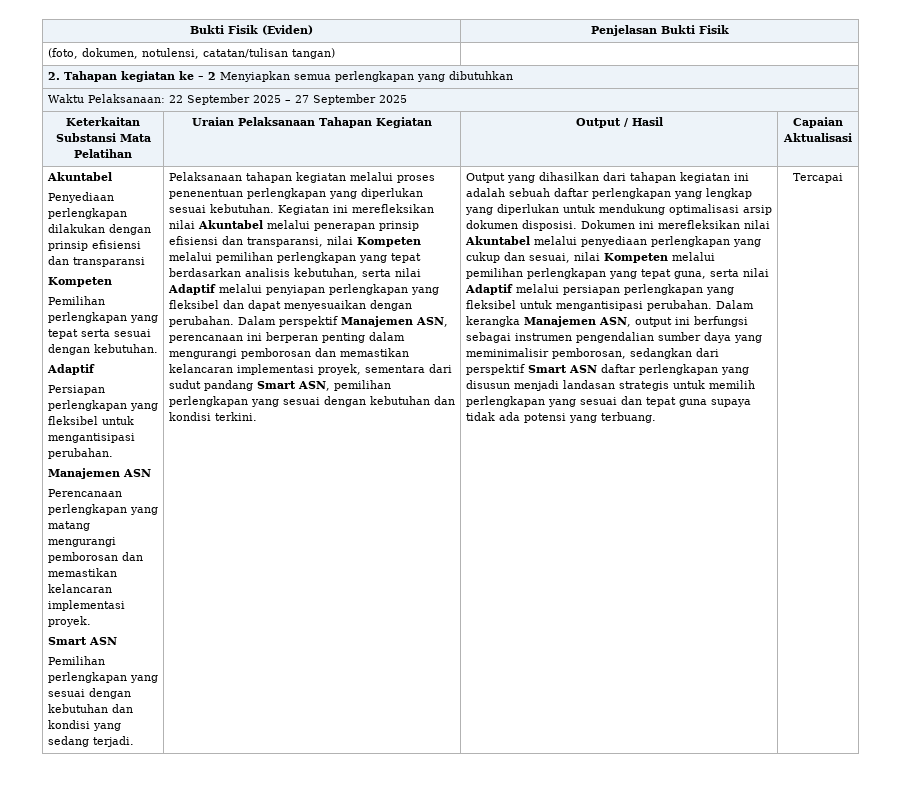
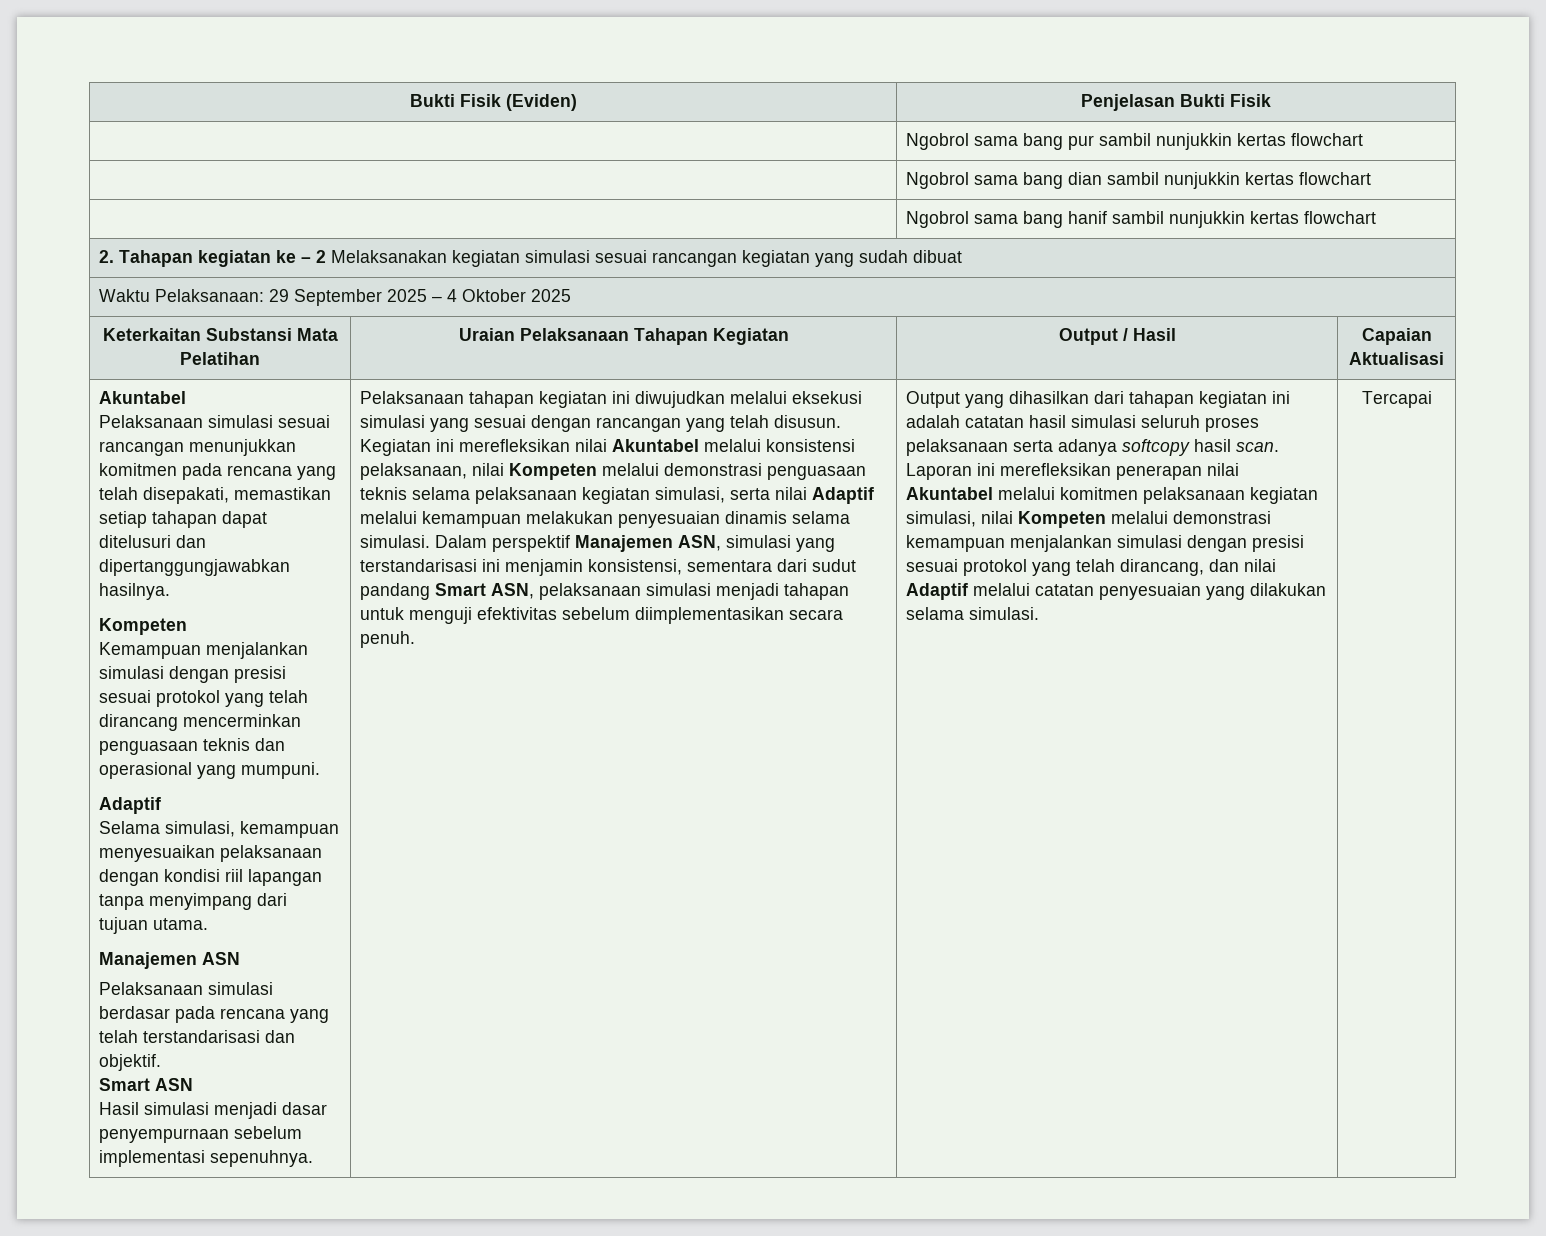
- (foto, dokumen, notulensi, catatan/tulisan tangan) |
+ | Ngobrol sama bang pur sambil nunjukkin kertas flowchart
+ | Ngobrol sama bang dian sambil nunjukkin kertas flowchart
+ | Ngobrol sama bang hanif sambil nunjukkin kertas flowchart
- 2. Tahapan kegiatan ke – 2 Menyiapkan semua perlengkapan yang dibutuhkan
+ 2. Tahapan kegiatan ke – 2 Melaksanakan kegiatan simulasi sesuai rancangan kegiatan yang sudah dibuat
- Waktu Pelaksanaan: 22 September 2025 – 27 September 2025
+ Waktu Pelaksanaan: 29 September 2025 – 4 Oktober 2025
- Penyediaan perlengkapan dilakukan dengan prinsip efisiensi dan transparansi
+ Pelaksanaan simulasi sesuai rancangan menunjukkan komitmen pada rencana yang telah disepakati, memastikan setiap tahapan dapat ditelusuri dan dipertanggungjawabkan hasilnya.
  Kompeten
- Pemilihan perlengkapan yang tepat serta sesuai dengan kebutuhan.
+ Kemampuan menjalankan simulasi dengan presisi sesuai protokol yang telah dirancang mencerminkan penguasaan teknis dan operasional yang mumpuni.
  Adaptif
- Persiapan perlengkapan yang fleksibel untuk mengantisipasi perubahan.
+ Selama simulasi, kemampuan menyesuaikan pelaksanaan dengan kondisi riil lapangan tanpa menyimpang dari tujuan utama.
  Manajemen ASN
- Perencanaan perlengkapan yang matang mengurangi pemborosan dan memastikan kelancaran implementasi proyek.
+ Pelaksanaan simulasi berdasar pada rencana yang telah terstandarisasi dan objektif.
  Smart ASN
- Pemilihan perlengkapan yang sesuai dengan kebutuhan dan kondisi yang sedang terjadi. | Pelaksanaan tahapan kegiatan melalui proses penenentuan perlengkapan yang diperlukan sesuai kebutuhan.
+ Hasil simulasi menjadi dasar penyempurnaan sebelum implementasi sepenuhnya. | Pelaksanaan tahapan kegiatan ini diwujudkan melalui eksekusi simulasi yang sesuai dengan rancangan yang telah disusun.
- Kegiatan ini merefleksikan nilai Akuntabel melalui penerapan prinsip efisiensi dan transparansi, nilai Kompeten melalui pemilihan perlengkapan yang tepat berdasarkan analisis kebutuhan, serta nilai Adaptif melalui penyiapan perlengkapan yang fleksibel dan dapat menyesuaikan dengan perubahan. Dalam perspektif Manajemen ASN, perencanaan ini berperan penting dalam mengurangi pemborosan dan memastikan kelancaran implementasi proyek, sementara dari sudut pandang Smart ASN, pemilihan perlengkapan yang sesuai dengan kebutuhan dan kondisi terkini.
+ Kegiatan ini merefleksikan nilai Akuntabel melalui konsistensi pelaksanaan, nilai Kompeten melalui demonstrasi penguasaan teknis selama pelaksanaan kegiatan simulasi, serta nilai Adaptif melalui kemampuan melakukan penyesuaian dinamis selama simulasi. Dalam perspektif Manajemen ASN, simulasi yang terstandarisasi ini menjamin konsistensi, sementara dari sudut pandang Smart ASN, pelaksanaan simulasi menjadi tahapan untuk menguji efektivitas sebelum diimplementasikan secara penuh.
- Output yang dihasilkan dari tahapan kegiatan ini adalah sebuah daftar perlengkapan yang lengkap yang diperlukan untuk mendukung optimalisasi arsip dokumen disposisi. Dokumen ini merefleksikan nilai Akuntabel melalui penyediaan perlengkapan yang cukup dan sesuai, nilai Kompeten melalui pemilihan perlengkapan yang tepat guna, serta nilai Adaptif melalui persiapan perlengkapan yang fleksibel untuk mengantisipasi perubahan. Dalam kerangka Manajemen ASN, output ini berfungsi sebagai instrumen pengendalian sumber daya yang meminimalisir pemborosan, sedangkan dari perspektif Smart ASN daftar perlengkapan yang disusun menjadi landasan strategis untuk memilih perlengkapan yang sesuai dan tepat guna supaya tidak ada potensi yang terbuang.
+ Output yang dihasilkan dari tahapan kegiatan ini adalah catatan hasil simulasi seluruh proses pelaksanaan serta adanya softcopy hasil scan. Laporan ini merefleksikan penerapan nilai Akuntabel melalui komitmen pelaksanaan kegiatan simulasi, nilai Kompeten melalui demonstrasi kemampuan menjalankan simulasi dengan presisi sesuai protokol yang telah dirancang, dan nilai Adaptif melalui catatan penyesuaian yang dilakukan selama simulasi.

